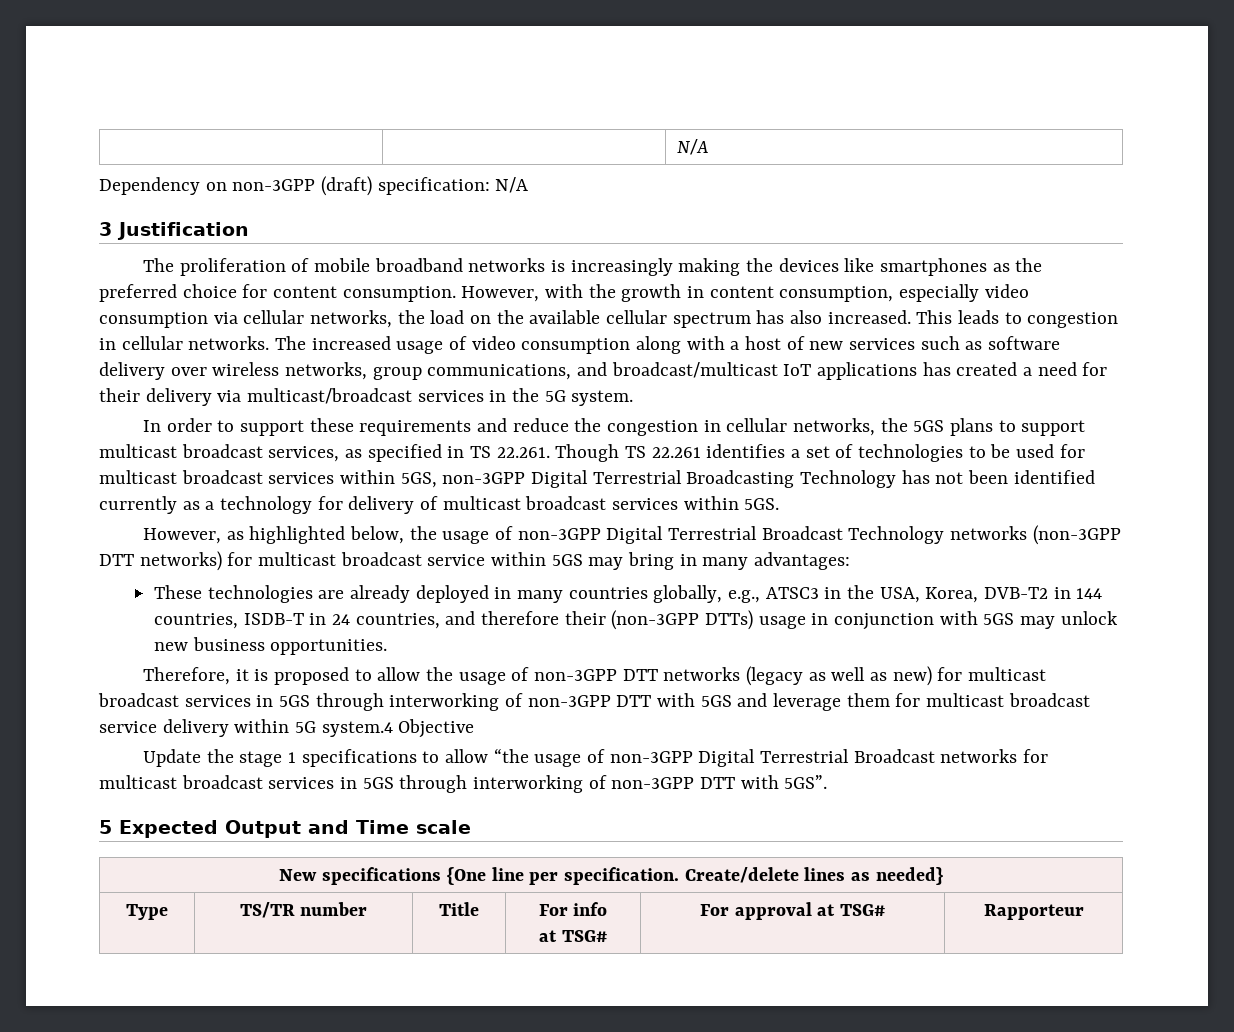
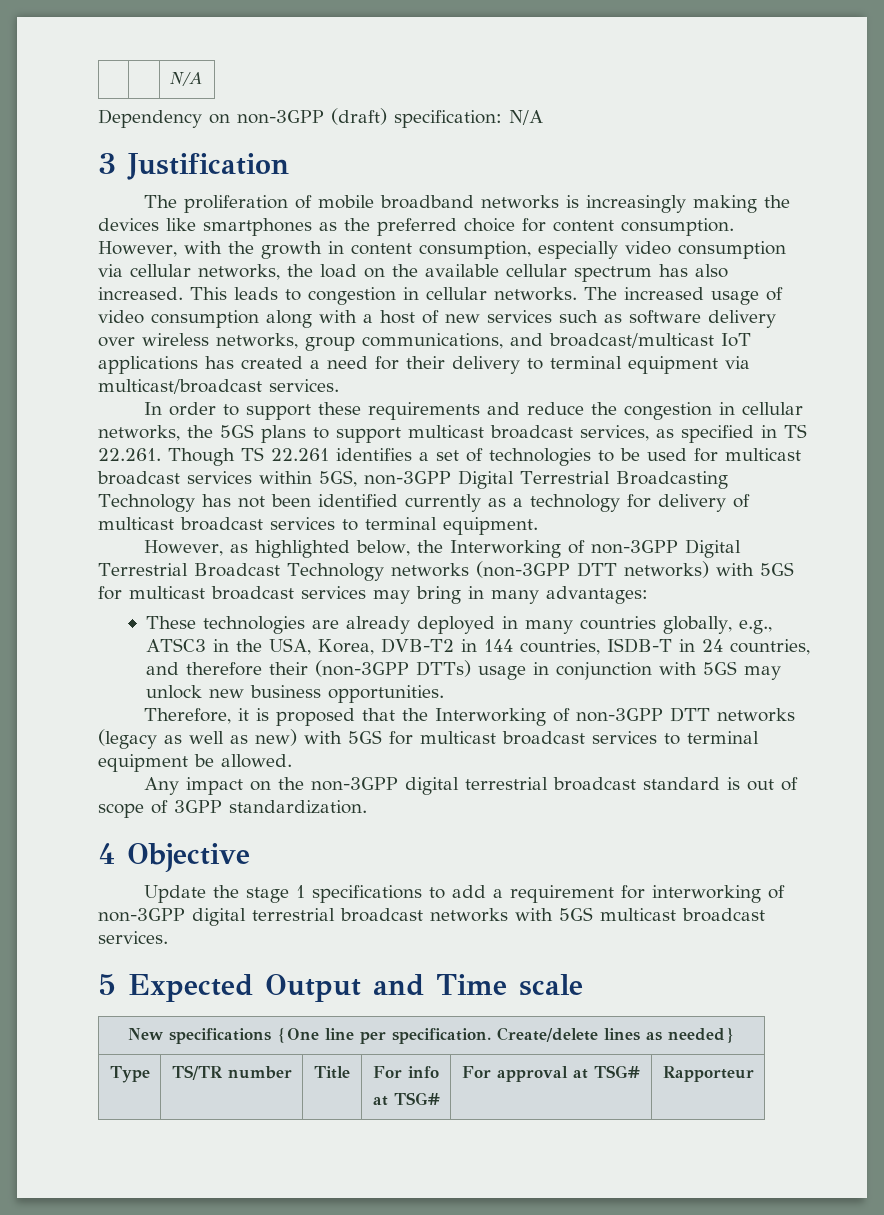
- The increased usage of video consumption along with a host of new services such as software delivery over wireless networks, group communications, and broadcast/multicast IoT applications has created a need for their delivery via multicast/broadcast services in the 5G system.
+ The increased usage of video consumption along with a host of new services such as software delivery over wireless networks, group communications, and broadcast/multicast IoT applications has created a need for their delivery to terminal equipment via multicast/broadcast services.
- In order to support these requirements and reduce the congestion in cellular networks, the 5GS plans to support multicast broadcast services, as specified in TS 22.261. Though TS 22.261 identifies a set of technologies to be used for multicast broadcast services within 5GS, non-3GPP Digital Terrestrial Broadcasting Technology has not been identified currently as a technology for delivery of multicast broadcast services within 5GS.
+ In order to support these requirements and reduce the congestion in cellular networks, the 5GS plans to support multicast broadcast services, as specified in TS 22.261. Though TS 22.261 identifies a set of technologies to be used for multicast broadcast services within 5GS, non-3GPP Digital Terrestrial Broadcasting Technology has not been identified currently as a technology for delivery of multicast broadcast services to terminal equipment.
- However, as highlighted below, the usage of non-3GPP Digital Terrestrial Broadcast Technology networks (non-3GPP DTT networks) for multicast broadcast service within 5GS may bring in many advantages:
+ However, as highlighted below, the Interworking of non-3GPP Digital Terrestrial Broadcast Technology networks (non-3GPP DTT networks) with 5GS for multicast broadcast services may bring in many advantages:
- Therefore, it is proposed to allow the usage of non-3GPP DTT networks (legacy as well as new) for multicast broadcast services in 5GS through interworking of non-3GPP DTT with 5GS and leverage them for multicast broadcast service delivery within 5G system.4 Objective
+ Therefore, it is proposed that the Interworking of non-3GPP DTT networks (legacy as well as new) with 5GS for multicast broadcast services to terminal equipment be allowed.
+ Any impact on the non-3GPP digital terrestrial broadcast standard is out of scope of 3GPP standardization.
+ 4 Objective
- Update the stage 1 specifications to allow “the usage of non-3GPP Digital Terrestrial Broadcast networks for multicast broadcast services in 5GS through interworking of non-3GPP DTT with 5GS”.
+ Update the stage 1 specifications to add a requirement for interworking of non-3GPP digital terrestrial broadcast networks with 5GS multicast broadcast services.

